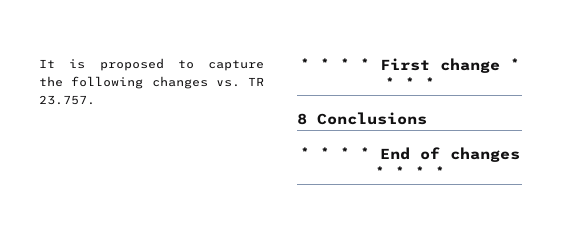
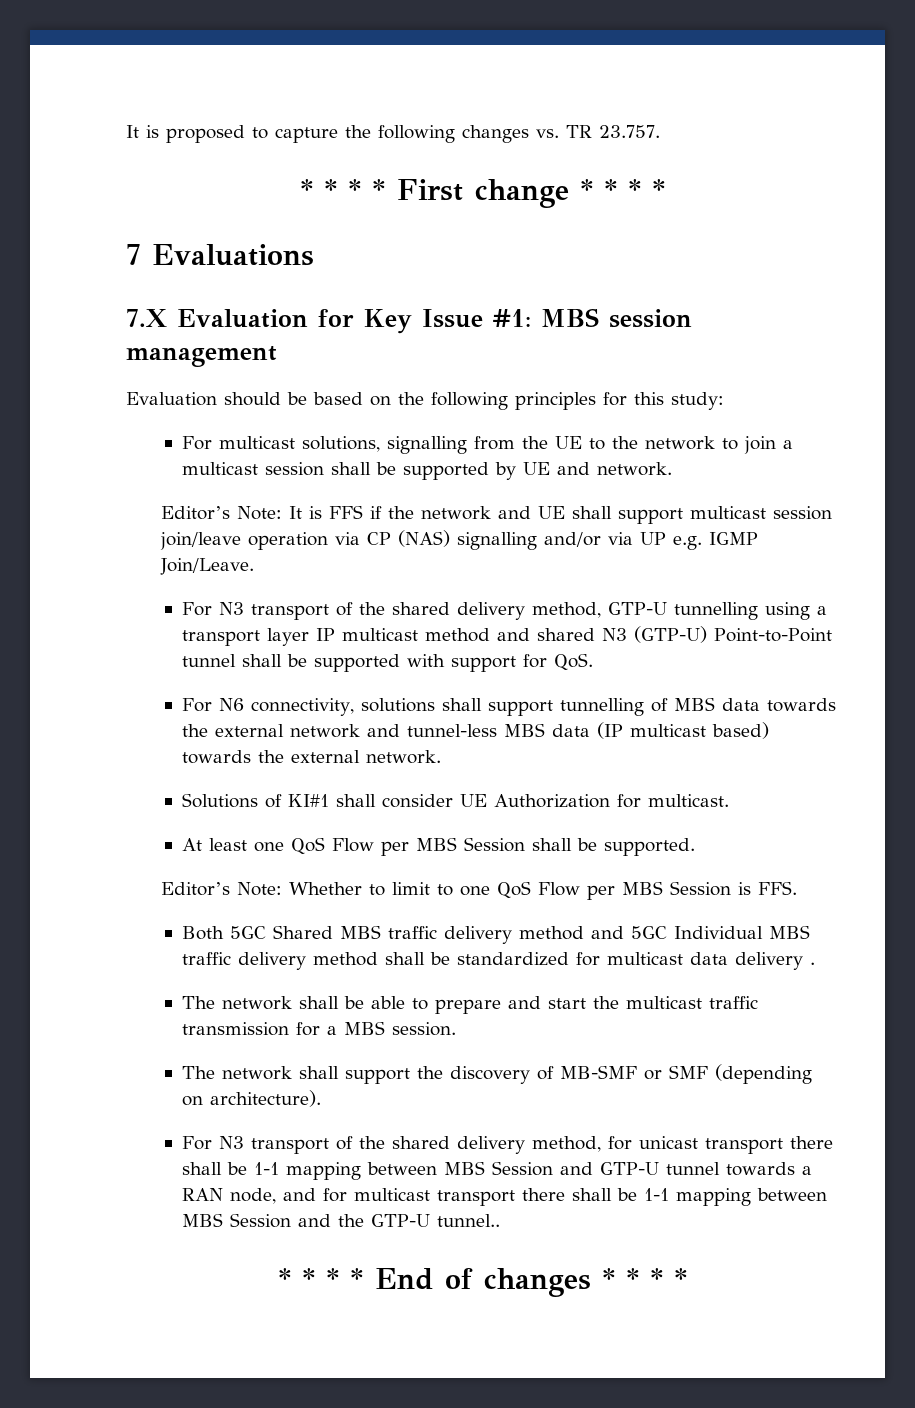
- 8 Conclusions
+ 7 Evaluations
+ 7.X Evaluation for Key Issue #1: MBS session management
+ Evaluation should be based on the following principles for this study:
+ For multicast solutions, signalling from the UE to the network to join a multicast session shall be supported by UE and network.
+ Editor’s Note: It is FFS if the network and UE shall support multicast session join/leave operation via CP (NAS) signalling and/or via UP e.g. IGMP Join/Leave.
+ For N3 transport of the shared delivery method, GTP-U tunnelling using a transport layer IP multicast method and shared N3 (GTP-U) Point-to-Point tunnel shall be supported with support for QoS.
+ For N6 connectivity, solutions shall support tunnelling of MBS data towards the external network and tunnel-less MBS data (IP multicast based) towards the external network.
+ Solutions of KI#1 shall consider UE Authorization for multicast.
+ At least one QoS Flow per MBS Session shall be supported.
+ Editor’s Note: Whether to limit to one QoS Flow per MBS Session is FFS.
+ Both 5GC Shared MBS traffic delivery method and 5GC Individual MBS traffic delivery method shall be standardized for multicast data delivery .
+ The network shall be able to prepare and start the multicast traffic transmission for a MBS session.
+ The network shall support the discovery of MB-SMF or SMF (depending on architecture).
+ For N3 transport of the shared delivery method, for unicast transport there shall be 1-1 mapping between MBS Session and GTP-U tunnel towards a RAN node, and for multicast transport there shall be 1-1 mapping between MBS Session and the GTP-U tunnel..

